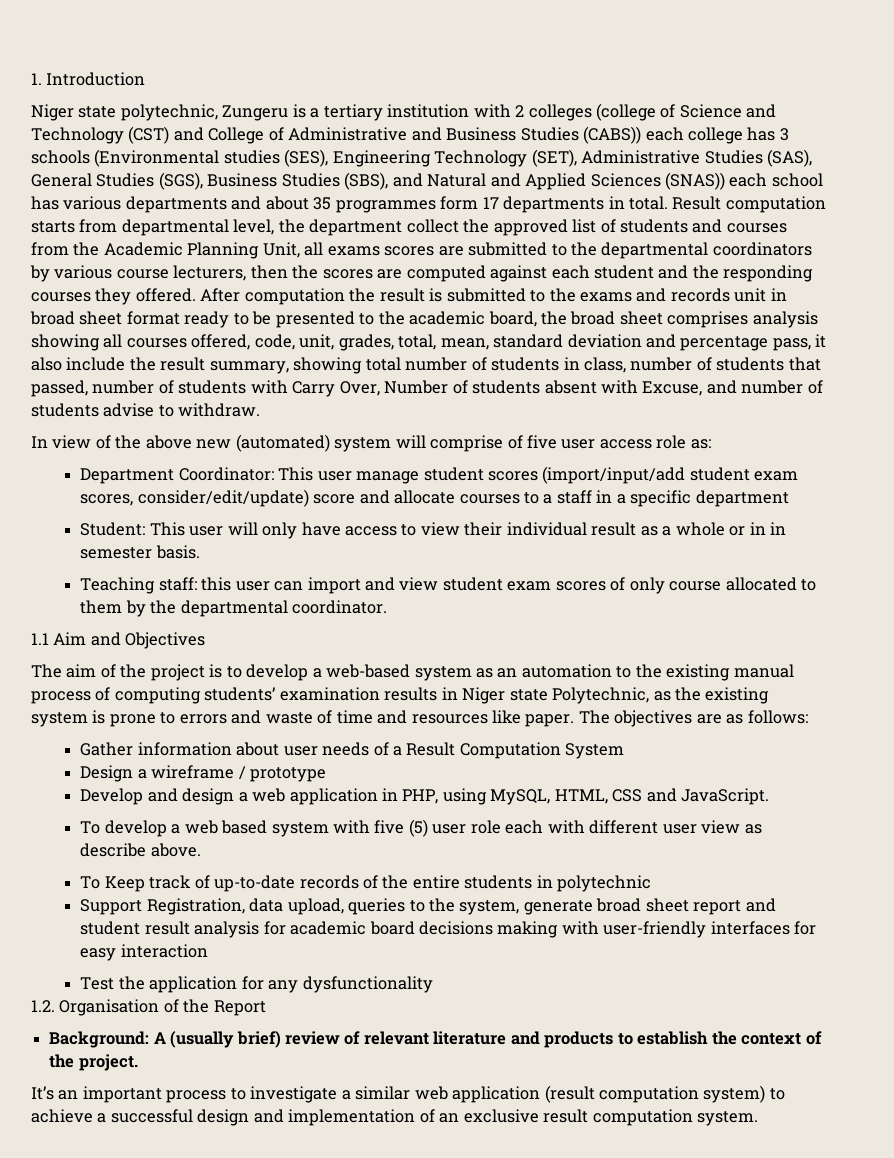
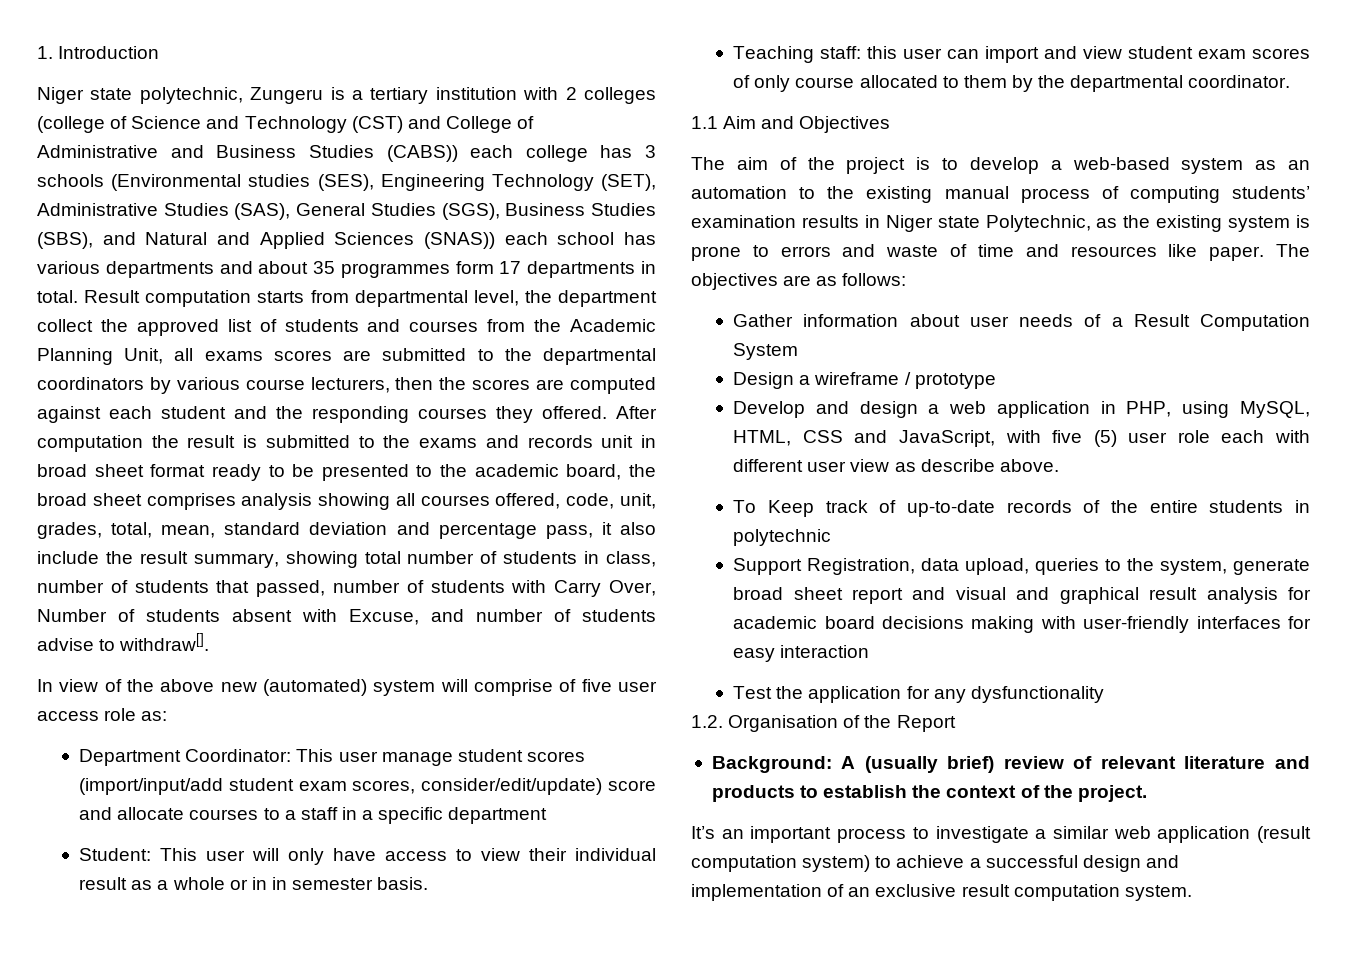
- After computation the result is submitted to the exams and records unit in broad sheet format ready to be presented to the academic board, the broad sheet comprises analysis showing all courses offered, code, unit, grades, total, mean, standard deviation and percentage pass, it also include the result summary, showing total number of students in class, number of students that passed, number of students with Carry Over, Number of students absent with Excuse, and number of students advise to withdraw.
+ After computation the result is submitted to the exams and records unit in broad sheet format ready to be presented to the academic board, the broad sheet comprises analysis showing all courses offered, code, unit, grades, total, mean, standard deviation and percentage pass, it also include the result summary, showing total number of students in class, number of students that passed, number of students with Carry Over, Number of students absent with Excuse, and number of students advise to withdraw[].
- Develop and design a web application in PHP, using MySQL, HTML, CSS and JavaScript.
- To develop a web based system with five (5) user role each with different user view as describe above.
+ Develop and design a web application in PHP, using MySQL, HTML, CSS and JavaScript, with five (5) user role each with different user view as describe above.
- Support Registration, data upload, queries to the system, generate broad sheet report and student result analysis for academic board decisions making with user-friendly interfaces for easy interaction
+ Support Registration, data upload, queries to the system, generate broad sheet report and visual and graphical result analysis for academic board decisions making with user-friendly interfaces for easy interaction

